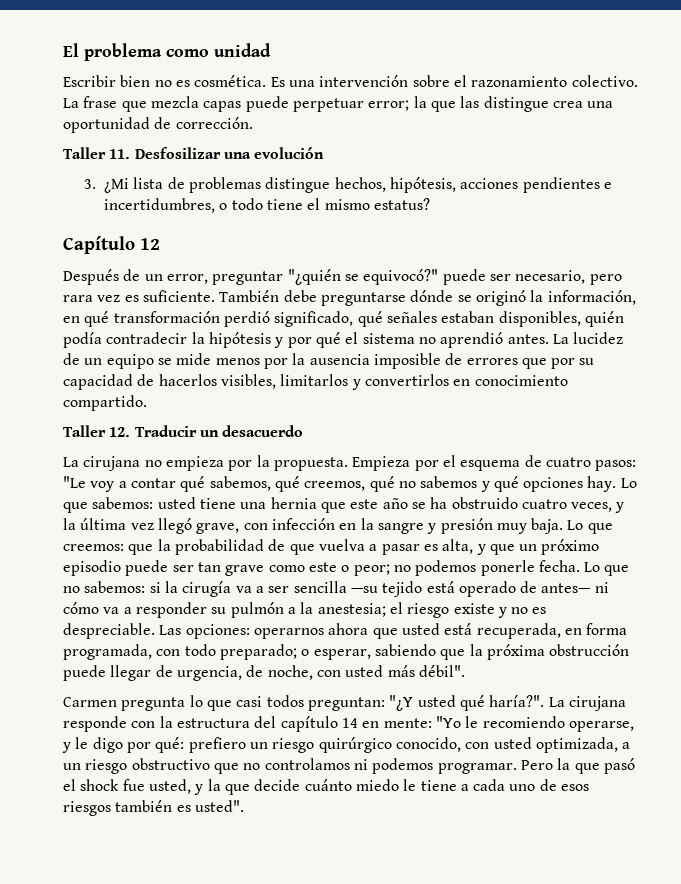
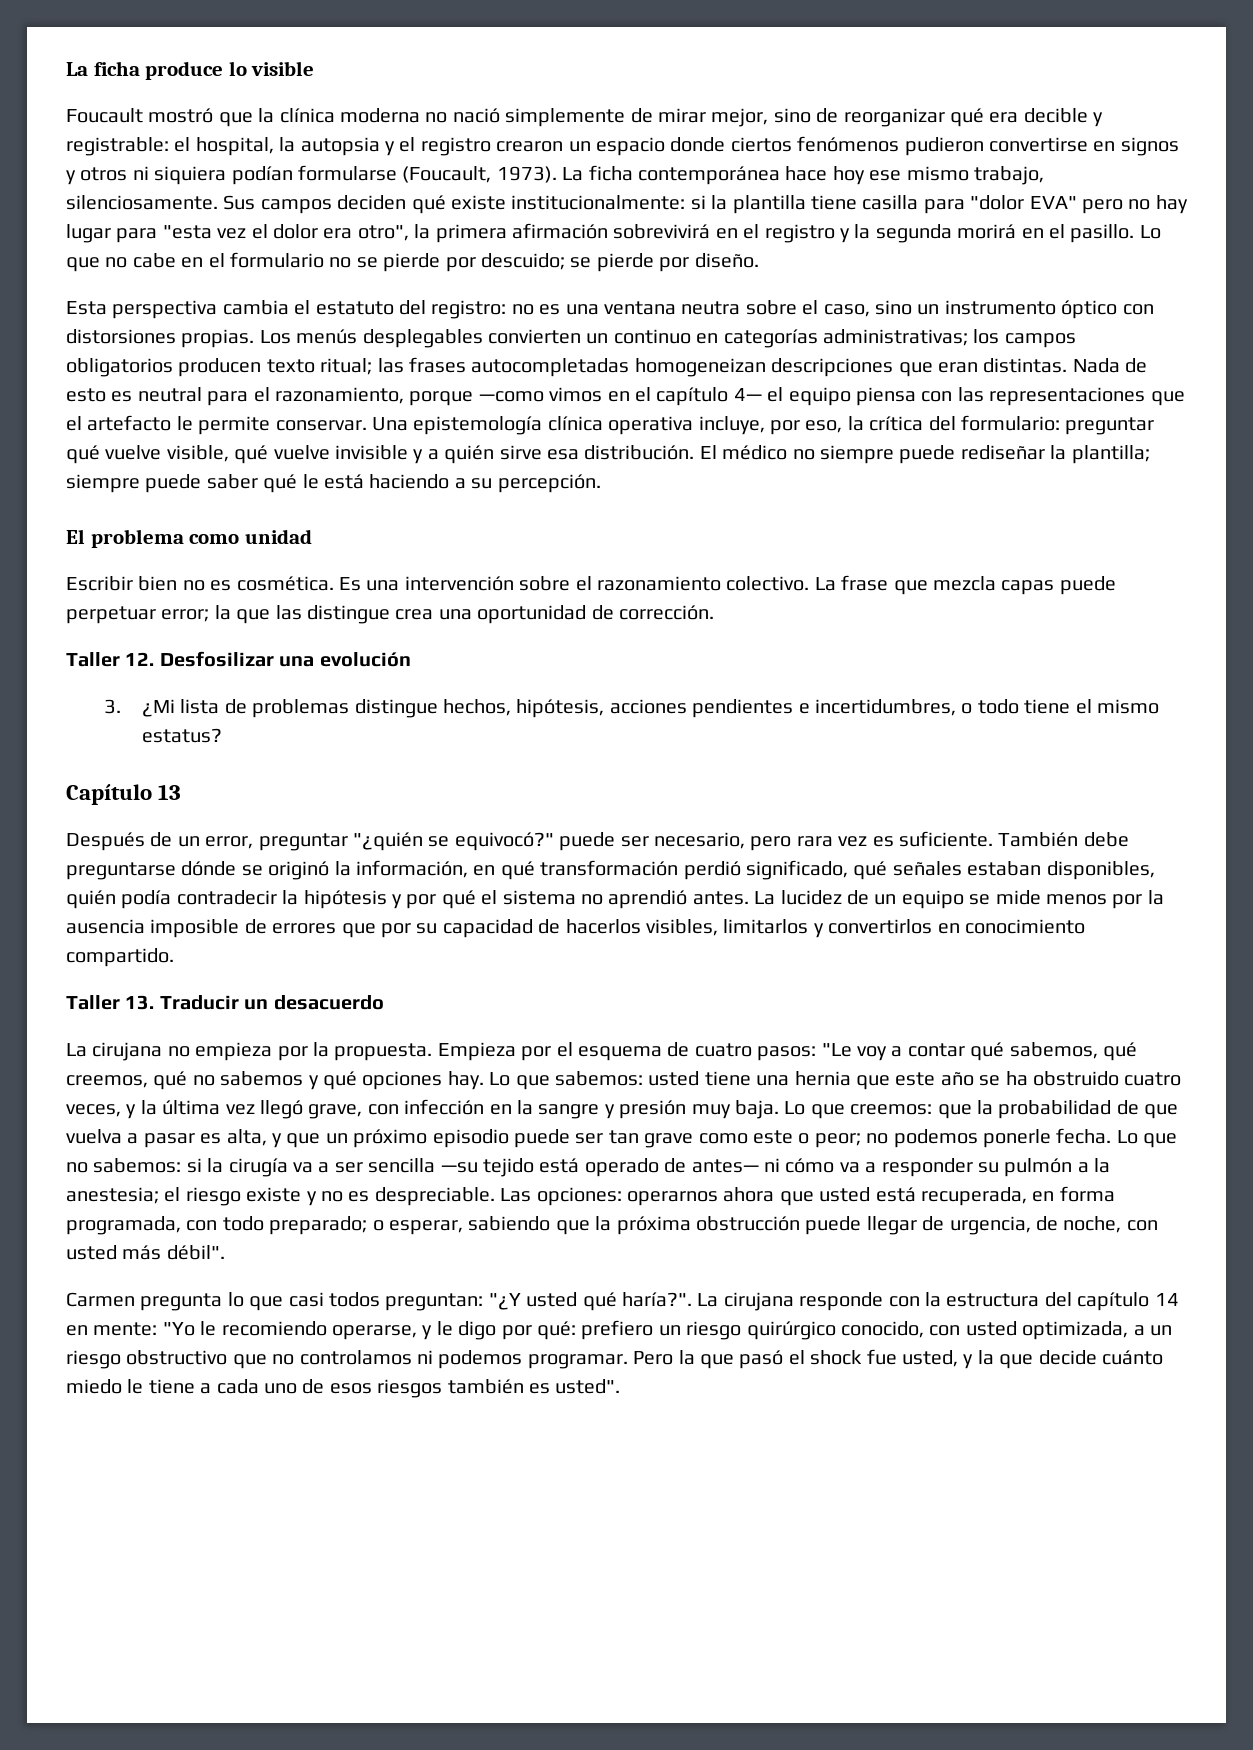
+ La ficha produce lo visible
+ Foucault mostró que la clínica moderna no nació simplemente de mirar mejor, sino de reorganizar qué era decible y registrable: el hospital, la autopsia y el registro crearon un espacio donde ciertos fenómenos pudieron convertirse en signos y otros ni siquiera podían formularse (Foucault, 1973). La ficha contemporánea hace hoy ese mismo trabajo, silenciosamente. Sus campos deciden qué existe institucionalmente: si la plantilla tiene casilla para "dolor EVA" pero no hay lugar para "esta vez el dolor era otro", la primera afirmación sobrevivirá en el registro y la segunda morirá en el pasillo. Lo que no cabe en el formulario no se pierde por descuido; se pierde por diseño.
+ Esta perspectiva cambia el estatuto del registro: no es una ventana neutra sobre el caso, sino un instrumento óptico con distorsiones propias. Los menús desplegables convierten un continuo en categorías administrativas; los campos obligatorios producen texto ritual; las frases autocompletadas homogeneizan descripciones que eran distintas. Nada de esto es neutral para el razonamiento, porque —como vimos en el capítulo 4— el equipo piensa con las representaciones que el artefacto le permite conservar. Una epistemología clínica operativa incluye, por eso, la crítica del formulario: preguntar qué vuelve visible, qué vuelve invisible y a quién sirve esa distribución. El médico no siempre puede rediseñar la plantilla; siempre puede saber qué le está haciendo a su percepción.
- Taller 11. Desfosilizar una evolución
+ Taller 12. Desfosilizar una evolución
- Capítulo 12
+ Capítulo 13
- Taller 12. Traducir un desacuerdo
+ Taller 13. Traducir un desacuerdo

